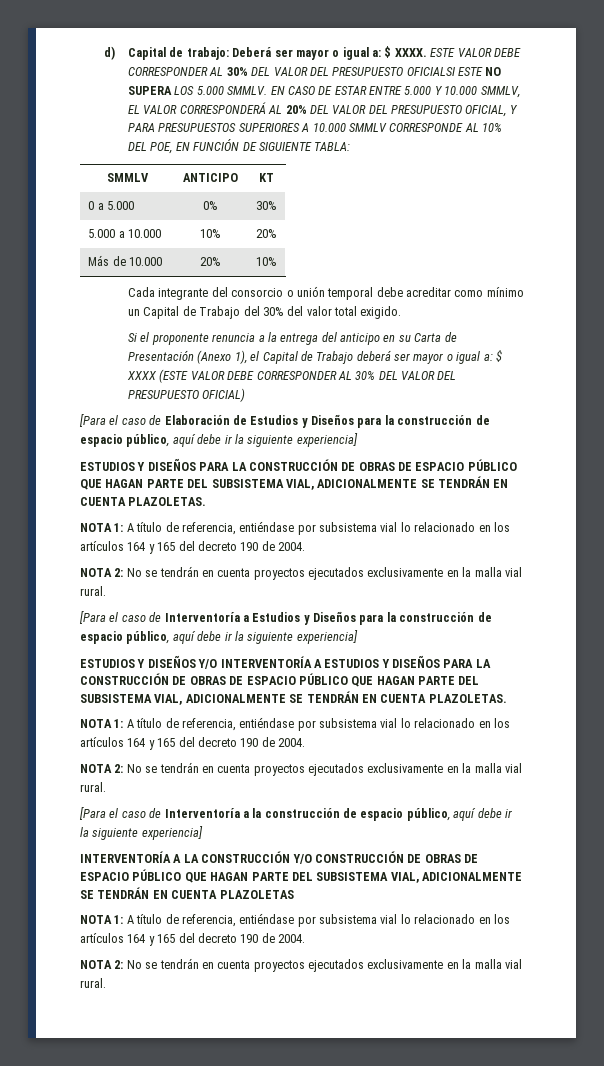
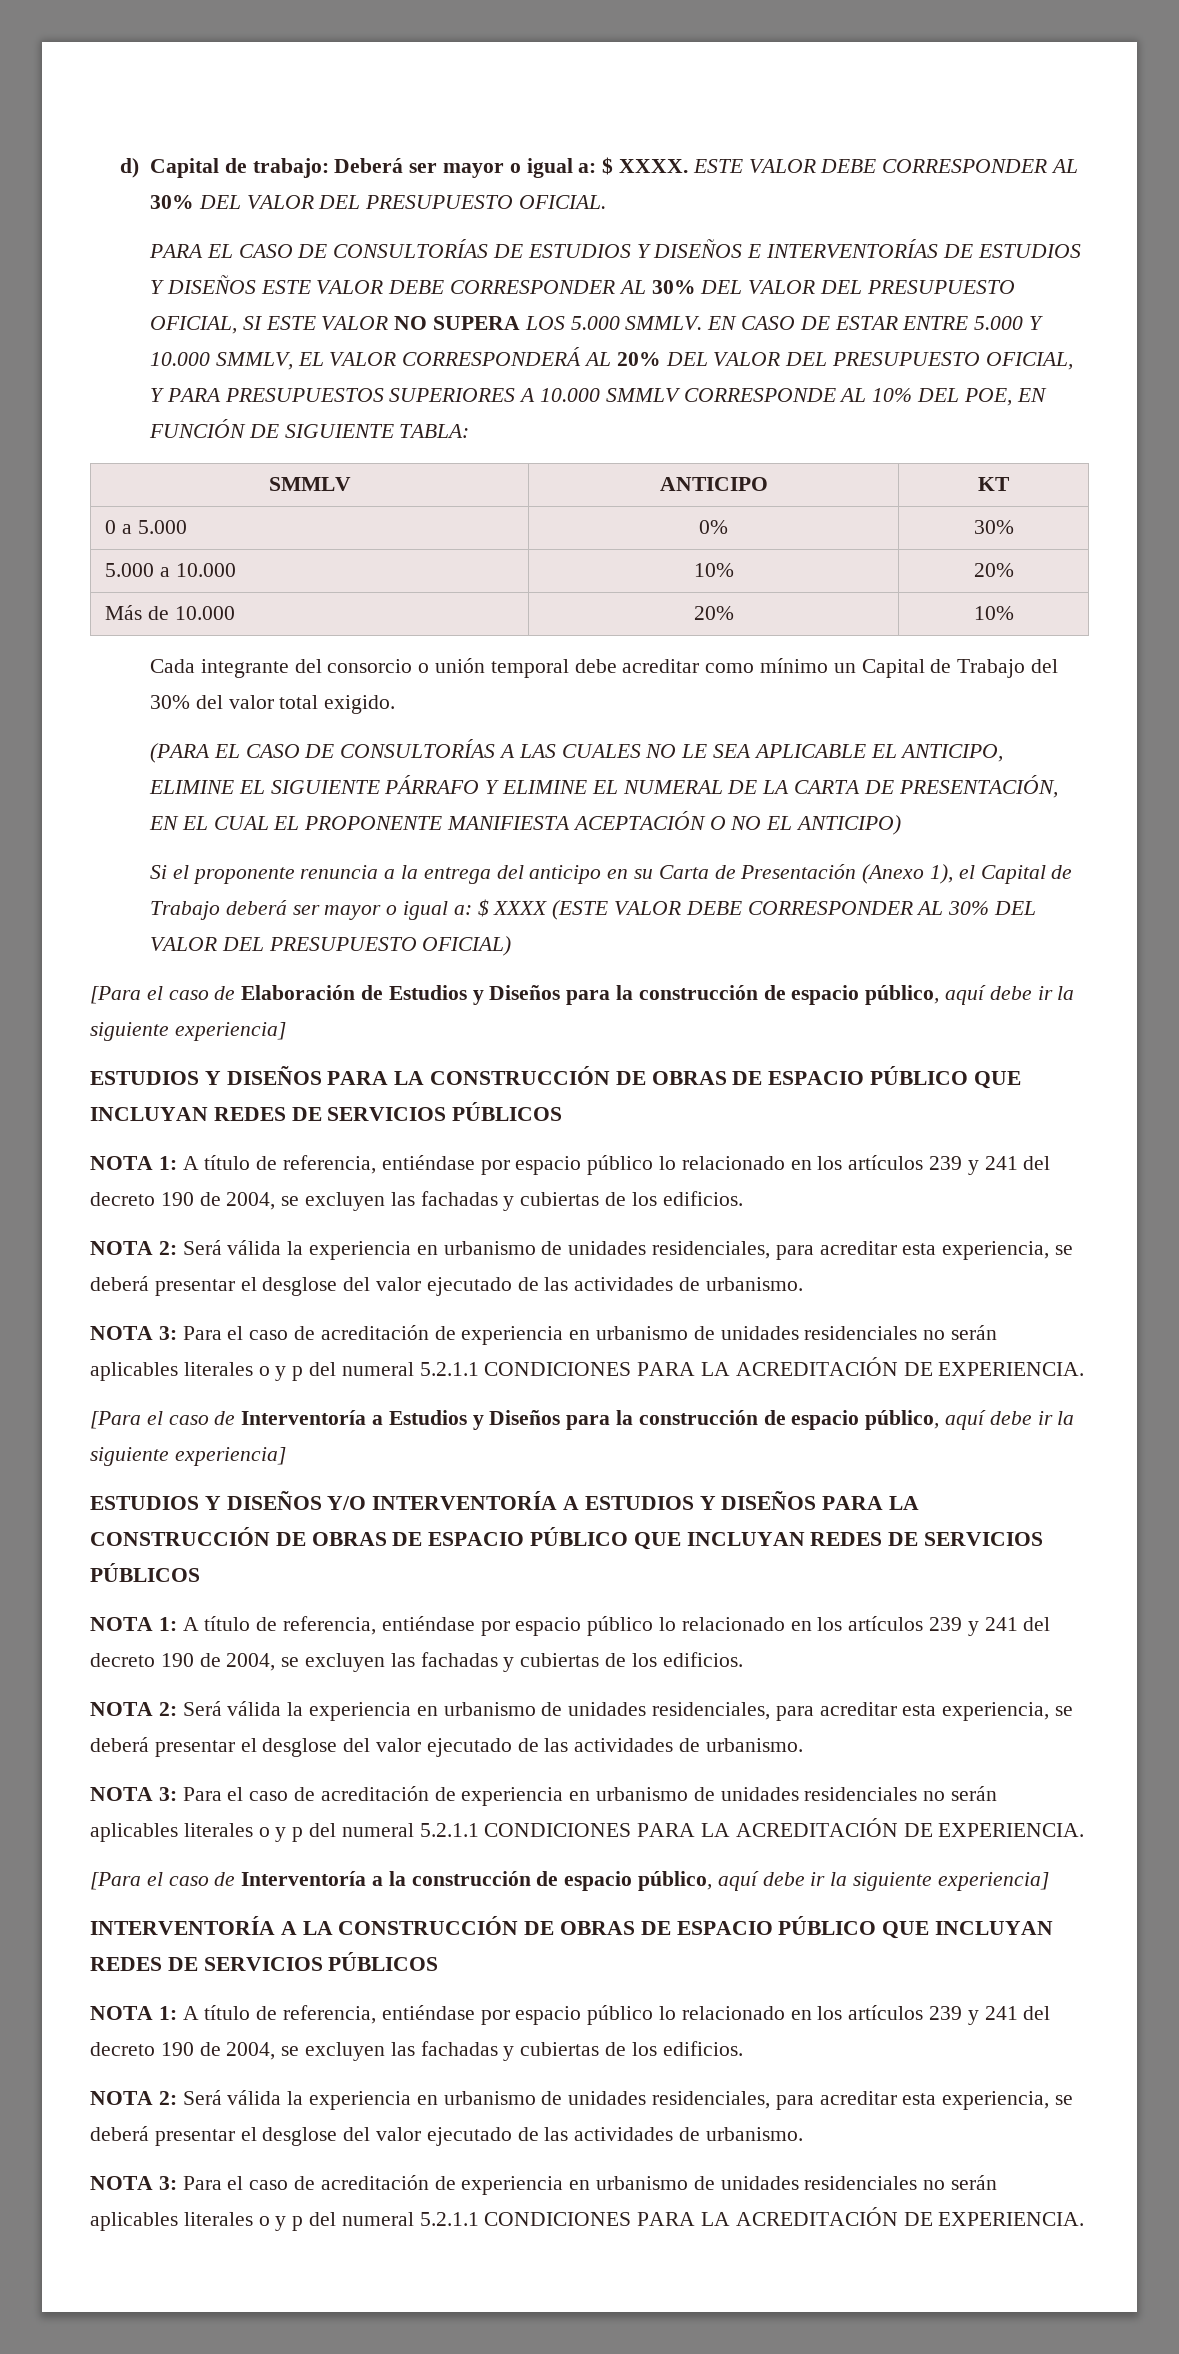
- ESTE VALOR DEBE CORRESPONDER AL 30% DEL VALOR DEL PRESUPUESTO OFICIALSI ESTE NO SUPERA LOS 5.000 SMMLV.
+ ESTE VALOR DEBE CORRESPONDER AL 30% DEL VALOR DEL PRESUPUESTO OFICIAL.
+ PARA EL CASO DE CONSULTORÍAS DE ESTUDIOS Y DISEÑOS E INTERVENTORÍAS DE ESTUDIOS Y DISEÑOS ESTE VALOR DEBE CORRESPONDER AL 30% DEL VALOR DEL PRESUPUESTO OFICIAL, SI ESTE VALOR NO SUPERA LOS 5.000 SMMLV.
+ (PARA EL CASO DE CONSULTORÍAS A LAS CUALES NO LE SEA APLICABLE EL ANTICIPO, ELIMINE EL SIGUIENTE PÁRRAFO Y ELIMINE EL NUMERAL DE LA CARTA DE PRESENTACIÓN, EN EL CUAL EL PROPONENTE MANIFIESTA ACEPTACIÓN O NO EL ANTICIPO)
  [Para el caso de Elaboración de Estudios y Diseños para la construcción de espacio público, aquí debe ir la siguiente experiencia]
- ESTUDIOS Y DISEÑOS PARA LA CONSTRUCCIÓN DE OBRAS DE ESPACIO PÚBLICO QUE HAGAN PARTE DEL SUBSISTEMA VIAL, ADICIONALMENTE SE TENDRÁN EN CUENTA PLAZOLETAS.
- NOTA 1: A título de referencia, entiéndase por subsistema vial lo relacionado en los artículos 164 y 165 del decreto 190 de 2004.
- NOTA 2: No se tendrán en cuenta proyectos ejecutados exclusivamente en la malla vial rural.
+ ESTUDIOS Y DISEÑOS PARA LA CONSTRUCCIÓN DE OBRAS DE ESPACIO PÚBLICO QUE INCLUYAN REDES DE SERVICIOS PÚBLICOS
+ NOTA 1: A título de referencia, entiéndase por espacio público lo relacionado en los artículos 239 y 241 del decreto 190 de 2004, se excluyen las fachadas y cubiertas de los edificios.
+ NOTA 2: Será válida la experiencia en urbanismo de unidades residenciales, para acreditar esta experiencia, se deberá presentar el desglose del valor ejecutado de las actividades de urbanismo.
+ NOTA 3: Para el caso de acreditación de experiencia en urbanismo de unidades residenciales no serán aplicables literales o y p del numeral 5.2.1.1 CONDICIONES PARA LA ACREDITACIÓN DE EXPERIENCIA.
- ESTUDIOS Y DISEÑOS Y/O INTERVENTORÍA A ESTUDIOS Y DISEÑOS PARA LA CONSTRUCCIÓN DE OBRAS DE ESPACIO PÚBLICO QUE HAGAN PARTE DEL SUBSISTEMA VIAL, ADICIONALMENTE SE TENDRÁN EN CUENTA PLAZOLETAS.
- NOTA 1: A título de referencia, entiéndase por subsistema vial lo relacionado en los artículos 164 y 165 del decreto 190 de 2004.
- NOTA 2: No se tendrán en cuenta proyectos ejecutados exclusivamente en la malla vial rural.
+ ESTUDIOS Y DISEÑOS Y/O INTERVENTORÍA A ESTUDIOS Y DISEÑOS PARA LA CONSTRUCCIÓN DE OBRAS DE ESPACIO PÚBLICO QUE INCLUYAN REDES DE SERVICIOS PÚBLICOS
+ NOTA 1: A título de referencia, entiéndase por espacio público lo relacionado en los artículos 239 y 241 del decreto 190 de 2004, se excluyen las fachadas y cubiertas de los edificios.
+ NOTA 2: Será válida la experiencia en urbanismo de unidades residenciales, para acreditar esta experiencia, se deberá presentar el desglose del valor ejecutado de las actividades de urbanismo.
+ NOTA 3: Para el caso de acreditación de experiencia en urbanismo de unidades residenciales no serán aplicables literales o y p del numeral 5.2.1.1 CONDICIONES PARA LA ACREDITACIÓN DE EXPERIENCIA.
- INTERVENTORÍA A LA CONSTRUCCIÓN Y/O CONSTRUCCIÓN DE OBRAS DE ESPACIO PÚBLICO QUE HAGAN PARTE DEL SUBSISTEMA VIAL, ADICIONALMENTE SE TENDRÁN EN CUENTA PLAZOLETAS
- NOTA 1: A título de referencia, entiéndase por subsistema vial lo relacionado en los artículos 164 y 165 del decreto 190 de 2004.
- NOTA 2: No se tendrán en cuenta proyectos ejecutados exclusivamente en la malla vial rural.
+ INTERVENTORÍA A LA CONSTRUCCIÓN DE OBRAS DE ESPACIO PÚBLICO QUE INCLUYAN REDES DE SERVICIOS PÚBLICOS
+ NOTA 1: A título de referencia, entiéndase por espacio público lo relacionado en los artículos 239 y 241 del decreto 190 de 2004, se excluyen las fachadas y cubiertas de los edificios.
+ NOTA 2: Será válida la experiencia en urbanismo de unidades residenciales, para acreditar esta experiencia, se deberá presentar el desglose del valor ejecutado de las actividades de urbanismo.
+ NOTA 3: Para el caso de acreditación de experiencia en urbanismo de unidades residenciales no serán aplicables literales o y p del numeral 5.2.1.1 CONDICIONES PARA LA ACREDITACIÓN DE EXPERIENCIA.

